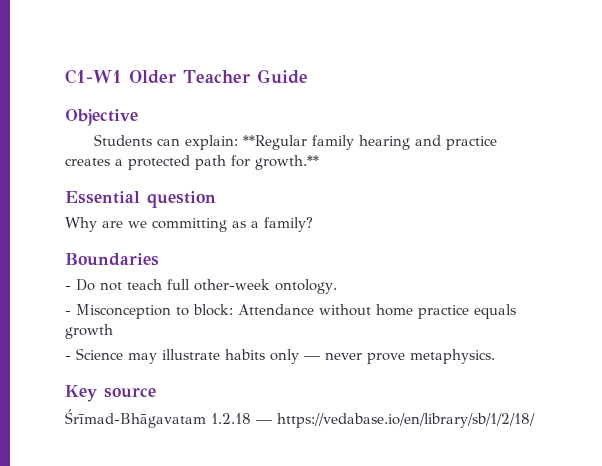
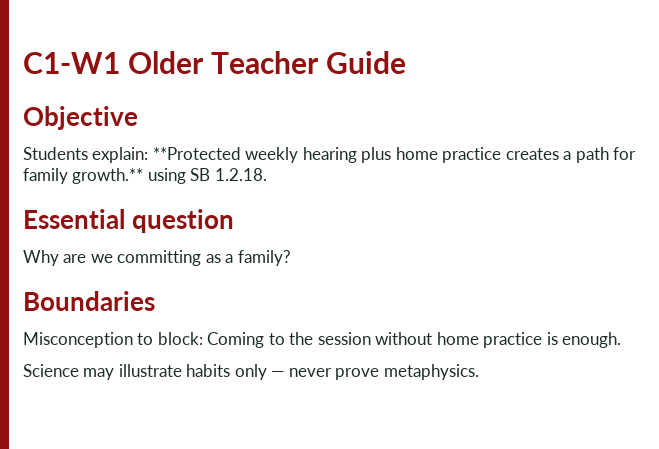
- Students can explain: **Regular family hearing and practice creates a protected path for growth.**
+ Students explain: **Protected weekly hearing plus home practice creates a path for family growth.** using SB 1.2.18.
- - Do not teach full other-week ontology.
- - Misconception to block: Attendance without home practice equals growth
- - Science may illustrate habits only — never prove metaphysics.
+ Misconception to block: Coming to the session without home practice is enough.
+ Science may illustrate habits only — never prove metaphysics.
- Key source
- Śrīmad-Bhāgavatam 1.2.18 — https://vedabase.io/en/library/sb/1/2/18/

